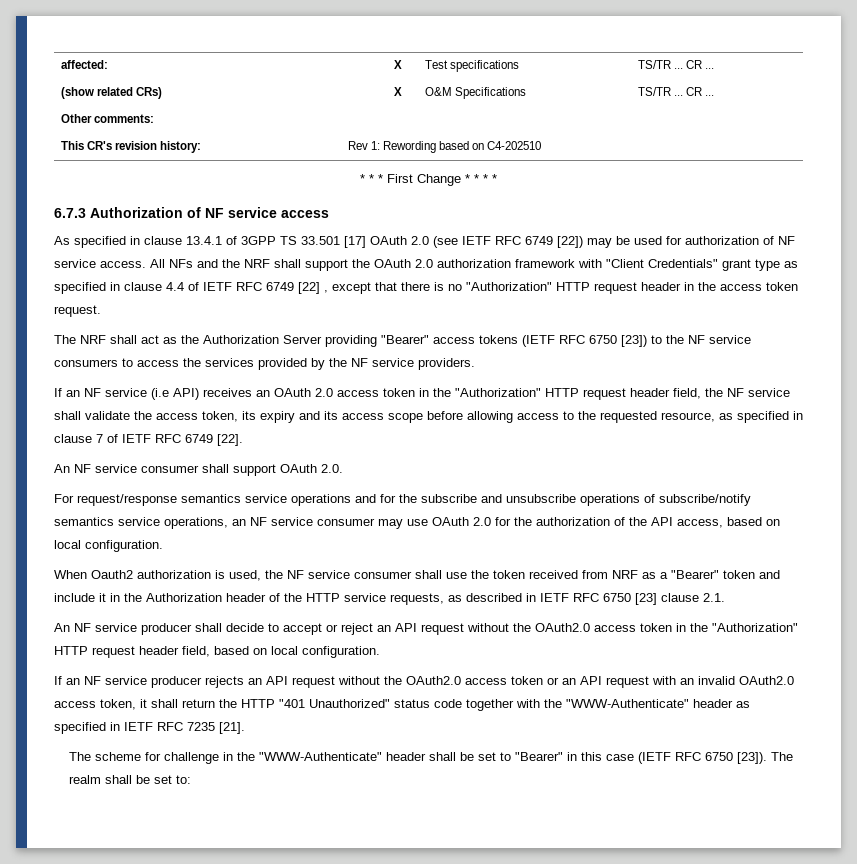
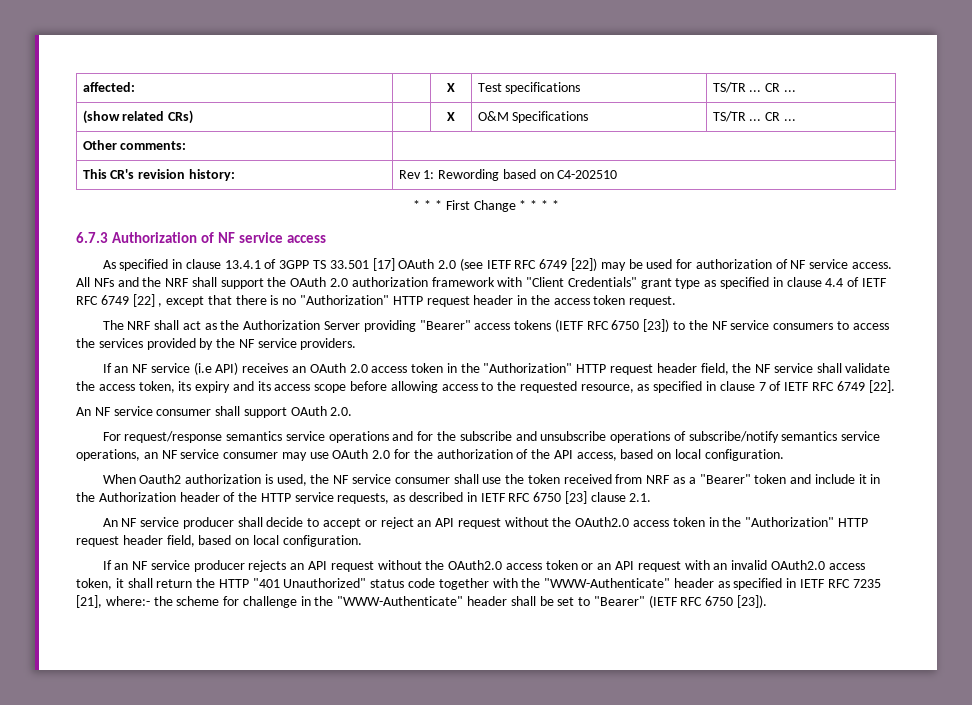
- If an NF service producer rejects an API request without the OAuth2.0 access token or an API request with an invalid OAuth2.0 access token, it shall return the HTTP "401 Unauthorized" status code together with the "WWW-Authenticate" header as specified in IETF RFC 7235 [21].
- The scheme for challenge in the "WWW-Authenticate" header shall be set to "Bearer" in this case (IETF RFC 6750 [23]). The realm shall be set to:
+ If an NF service producer rejects an API request without the OAuth2.0 access token or an API request with an invalid OAuth2.0 access token, it shall return the HTTP "401 Unauthorized" status code together with the "WWW-Authenticate" header as specified in IETF RFC 7235 [21], where:- the scheme for challenge in the "WWW-Authenticate" header shall be set to "Bearer" (IETF RFC 6750 [23]).

